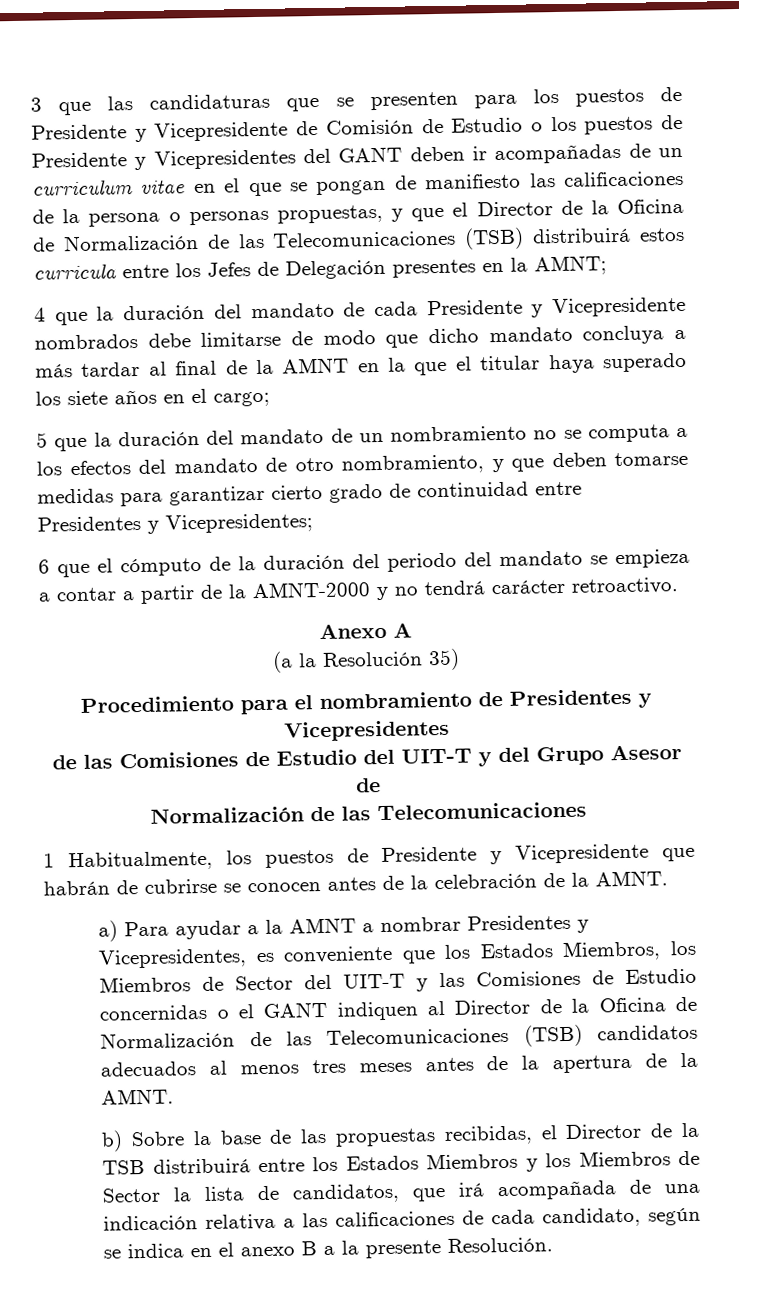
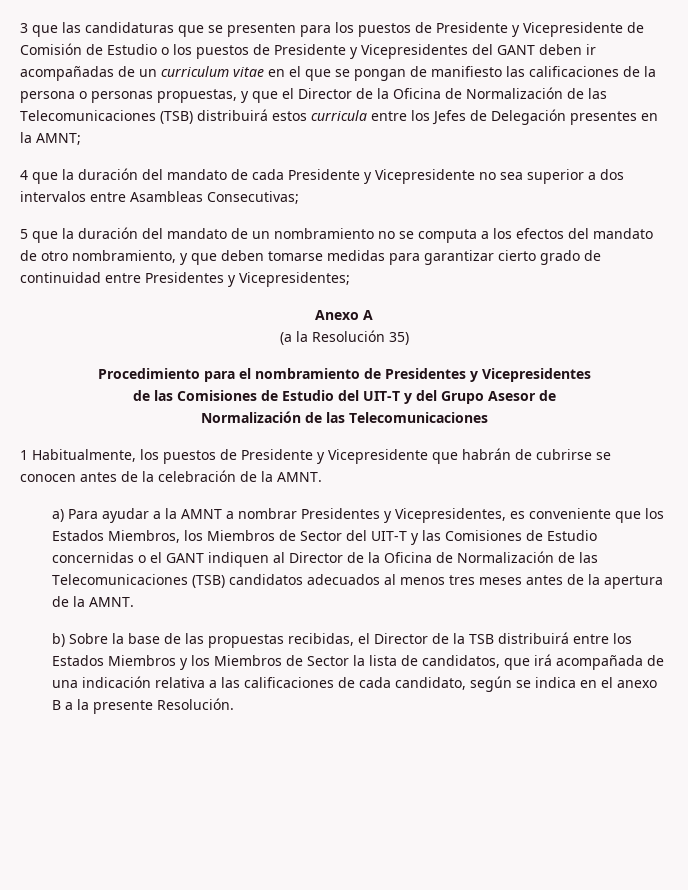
- 4 que la duración del mandato de cada Presidente y Vicepresidente nombrados debe limitarse de modo que dicho mandato concluya a más tardar al final de la AMNT en la que el titular haya superado los siete años en el cargo;
+ 4 que la duración del mandato de cada Presidente y Vicepresidente no sea superior a dos intervalos entre Asambleas Consecutivas;
- 6 que el cómputo de la duración del periodo del mandato se empieza a contar a partir de la AMNT-2000 y no tendrá carácter retroactivo.

